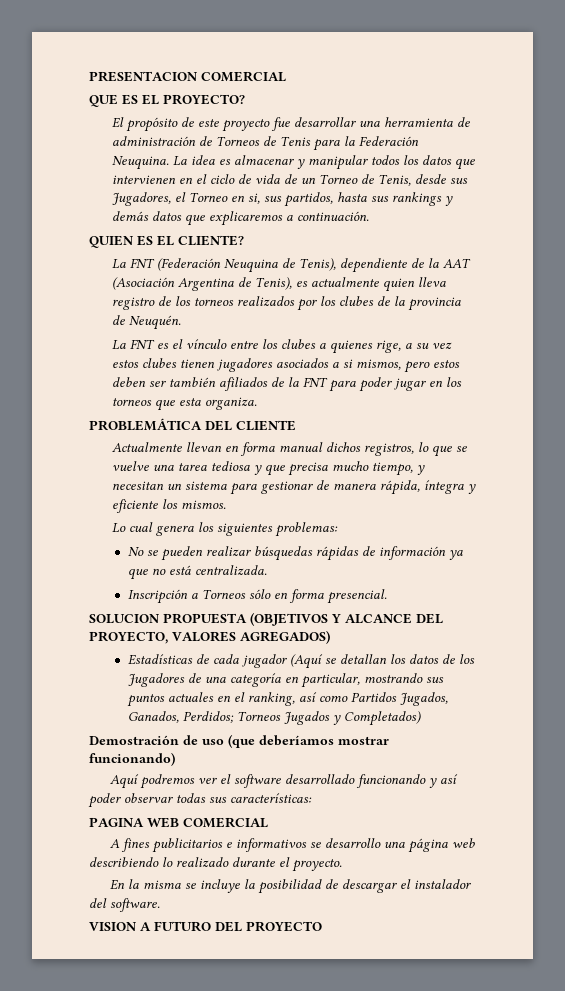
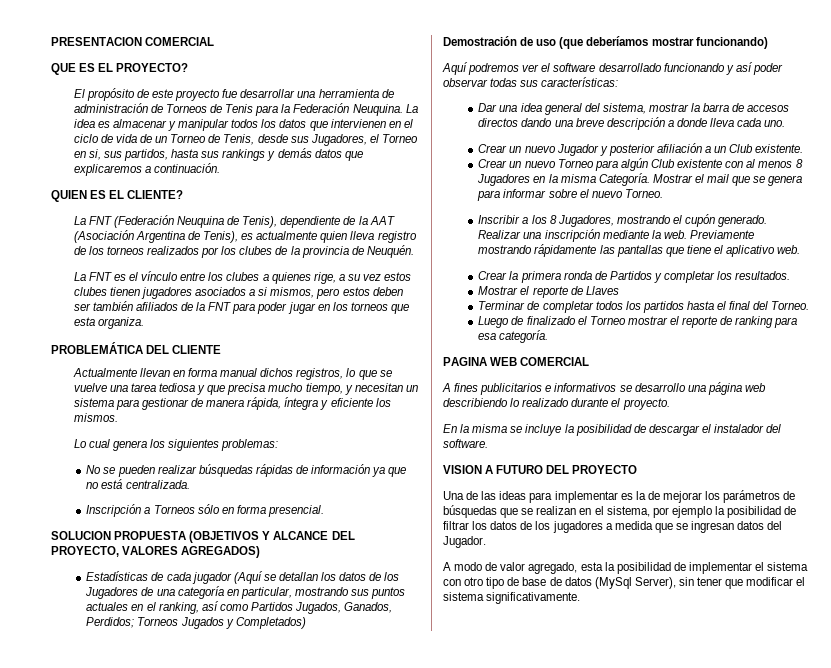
+ Dar una idea general del sistema, mostrar la barra de accesos directos dando una breve descripción a donde lleva cada uno.
+ Crear un nuevo Jugador y posterior afiliación a un Club existente.
+ Crear un nuevo Torneo para algún Club existente con al menos 8 Jugadores en la misma Categoría. Mostrar el mail que se genera para informar sobre el nuevo Torneo.
+ Inscribir a los 8 Jugadores, mostrando el cupón generado. Realizar una inscripción mediante la web. Previamente mostrando rápidamente las pantallas que tiene el aplicativo web.
+ Crear la primera ronda de Partidos y completar los resultados.
+ Mostrar el reporte de Llaves
+ Terminar de completar todos los partidos hasta el final del Torneo.
+ Luego de finalizado el Torneo mostrar el reporte de ranking para esa categoría.
+ Una de las ideas para implementar es la de mejorar los parámetros de búsquedas que se realizan en el sistema, por ejemplo la posibilidad de filtrar los datos de los jugadores a medida que se ingresan datos del Jugador.
+ A modo de valor agregado, esta la posibilidad de implementar el sistema con otro tipo de base de datos (MySql Server), sin tener que modificar el sistema significativamente.

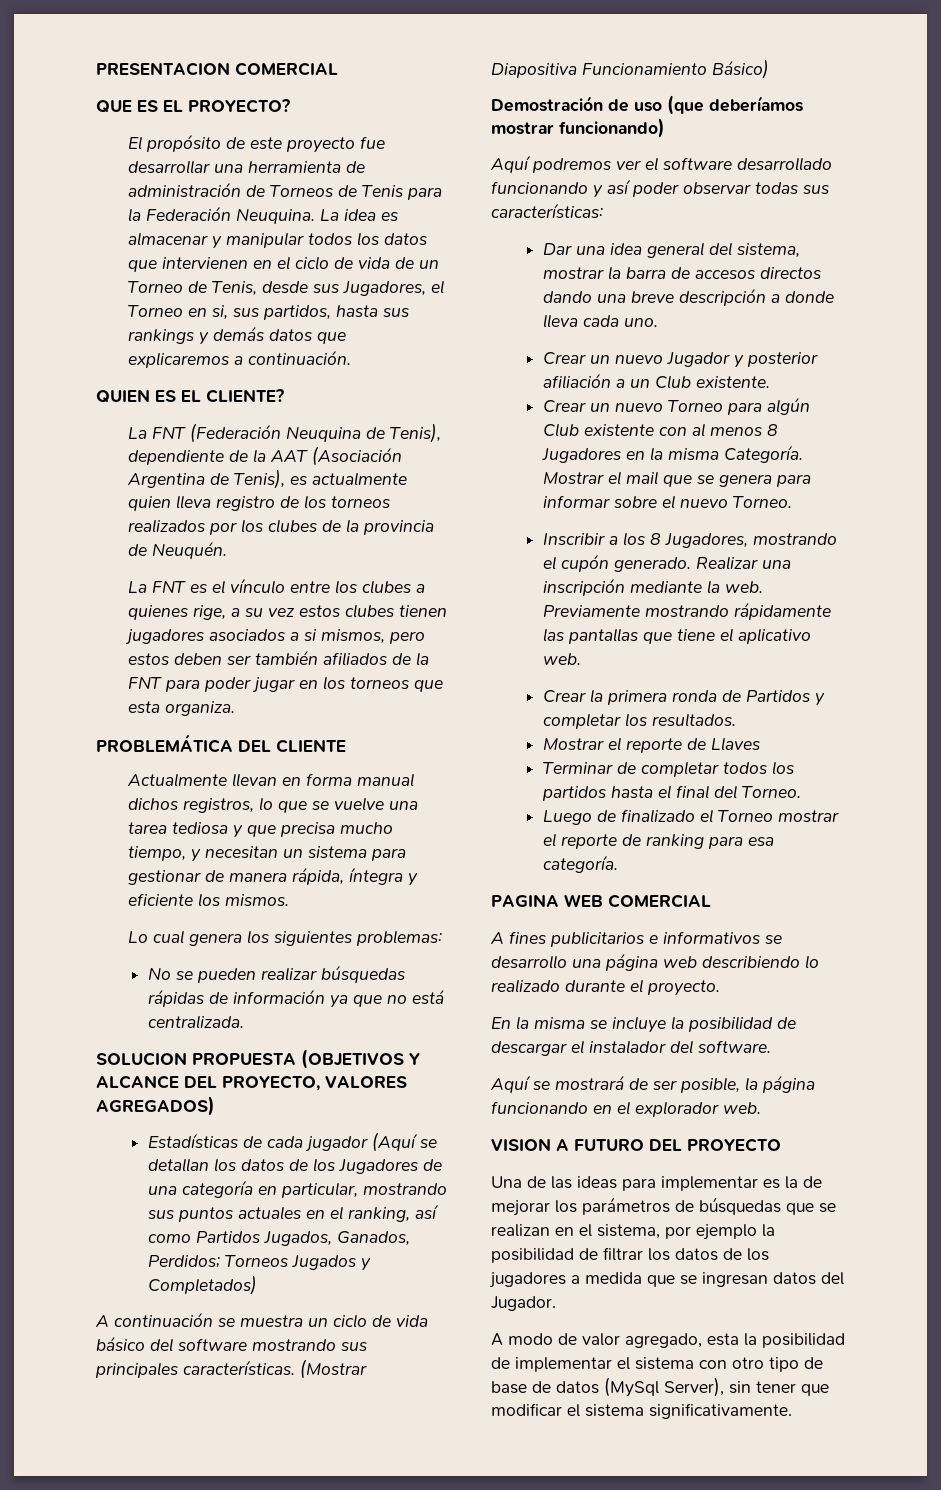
- Inscripción a Torneos sólo en forma presencial.
+ A continuación se muestra un ciclo de vida básico del software mostrando sus principales características. (Mostrar Diapositiva Funcionamiento Básico)
+ Aquí se mostrará de ser posible, la página funcionando en el explorador web.

